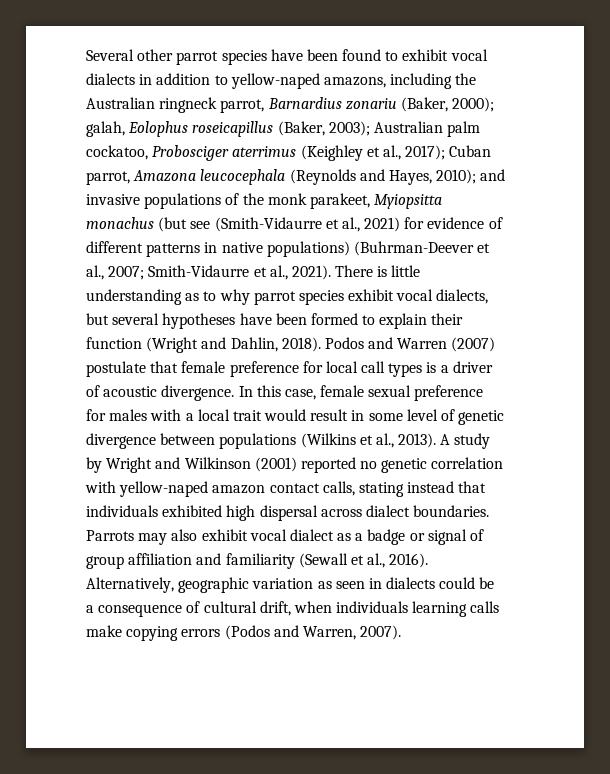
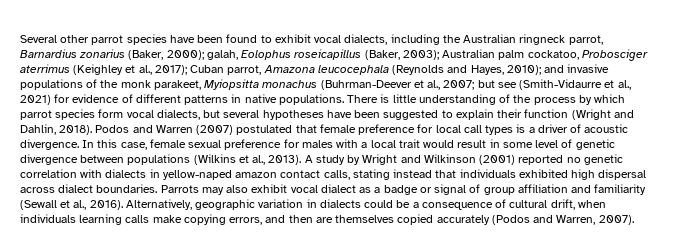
- Several other parrot species have been found to exhibit vocal dialects in addition to yellow-naped amazons, including the Australian ringneck parrot, Barnardius zonariu (Baker, 2000);
+ Several other parrot species have been found to exhibit vocal dialects, including the Australian ringneck parrot, Barnardius zonarius (Baker, 2000);
- and invasive populations of the monk parakeet, Myiopsitta monachus (but see (Smith-Vidaurre et al., 2021) for evidence of different patterns in native populations) (Buhrman-Deever et al., 2007; Smith-Vidaurre et al., 2021). There is little understanding as to why parrot species exhibit vocal dialects, but several hypotheses have been formed to explain their function (Wright and Dahlin, 2018).
+ and invasive populations of the monk parakeet, Myiopsitta monachus (Buhrman-Deever et al., 2007; but see (Smith-Vidaurre et al., 2021) for evidence of different patterns in native populations. There is little understanding of the process by which parrot species form vocal dialects, but several hypotheses have been suggested to explain their function (Wright and Dahlin, 2018).
- Podos and Warren (2007) postulate that female preference for local call types is a driver of acoustic divergence.
+ Podos and Warren (2007) postulated that female preference for local call types is a driver of acoustic divergence.
- A study by Wright and Wilkinson (2001) reported no genetic correlation with yellow-naped amazon contact calls, stating instead that individuals exhibited high dispersal across dialect boundaries.
+ A study by Wright and Wilkinson (2001) reported no genetic correlation with dialects in yellow-naped amazon contact calls, stating instead that individuals exhibited high dispersal across dialect boundaries.
- Alternatively, geographic variation as seen in dialects could be a consequence of cultural drift, when individuals learning calls make copying errors (Podos and Warren, 2007).
+ Alternatively, geographic variation in dialects could be a consequence of cultural drift, when individuals learning calls make copying errors, and then are themselves copied accurately (Podos and Warren, 2007).

